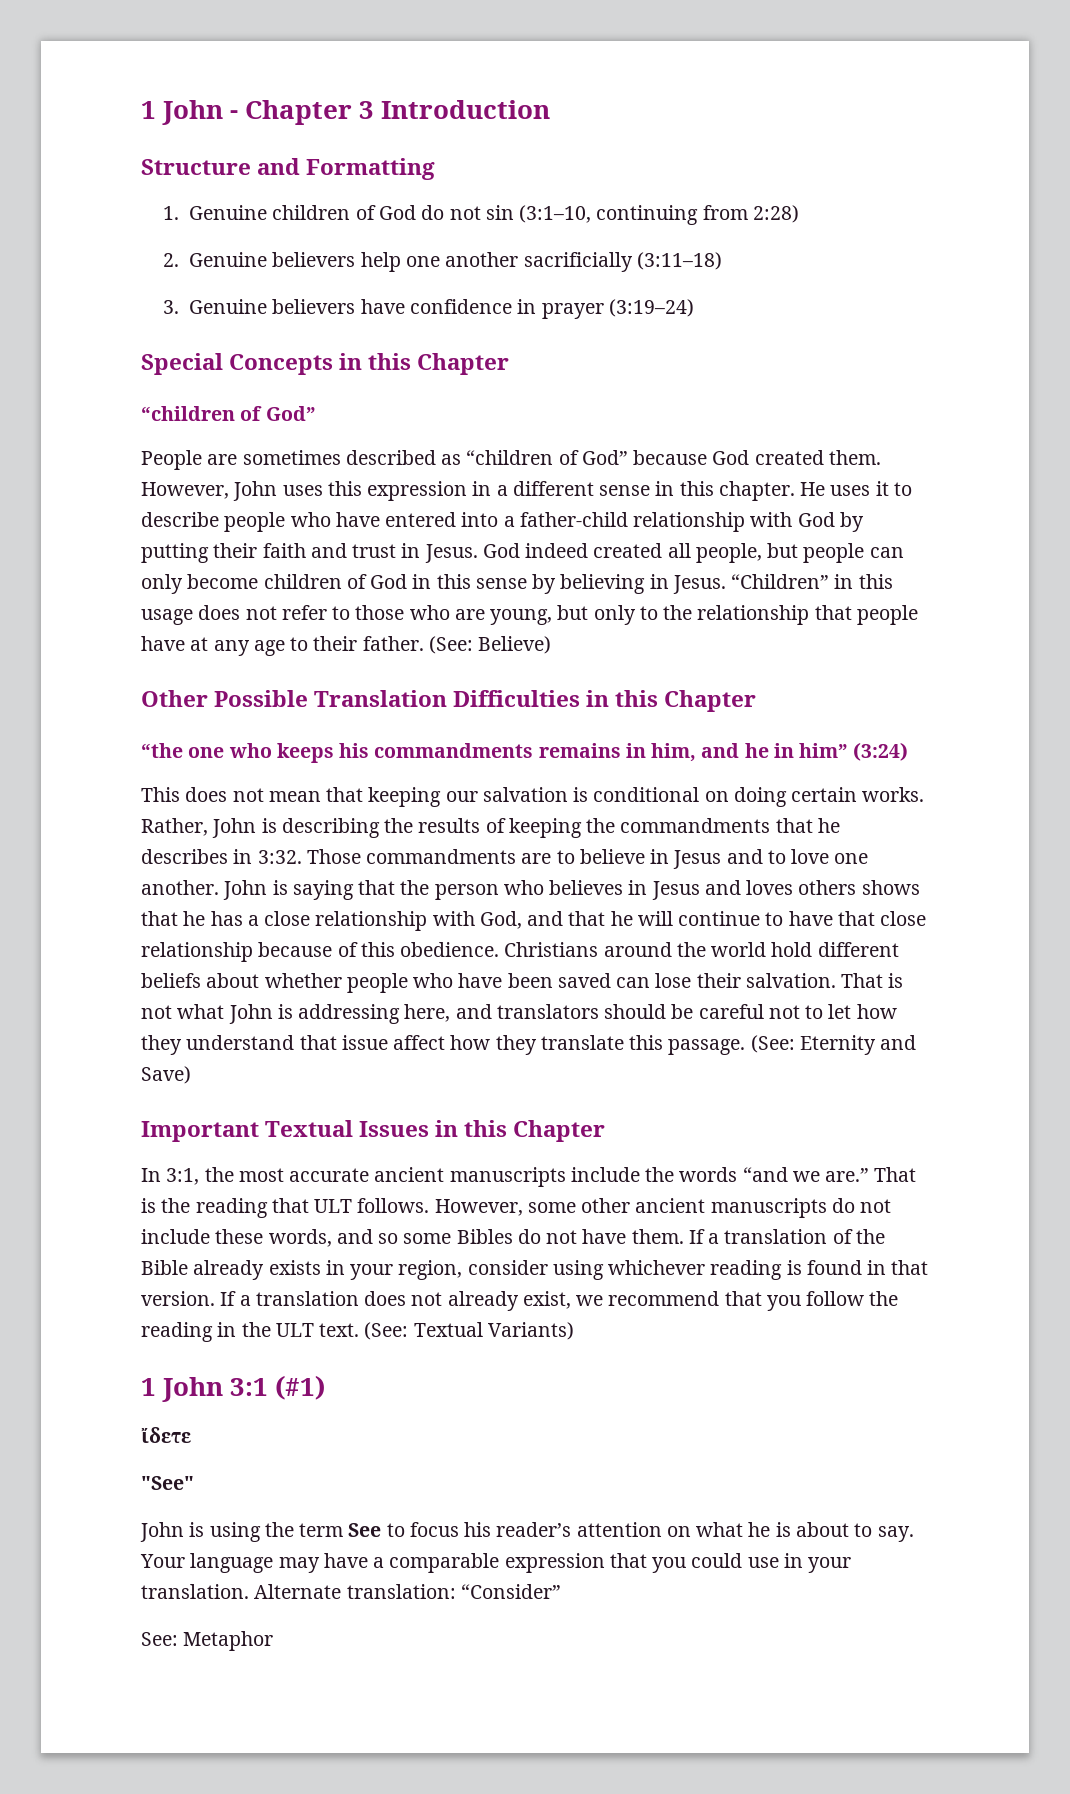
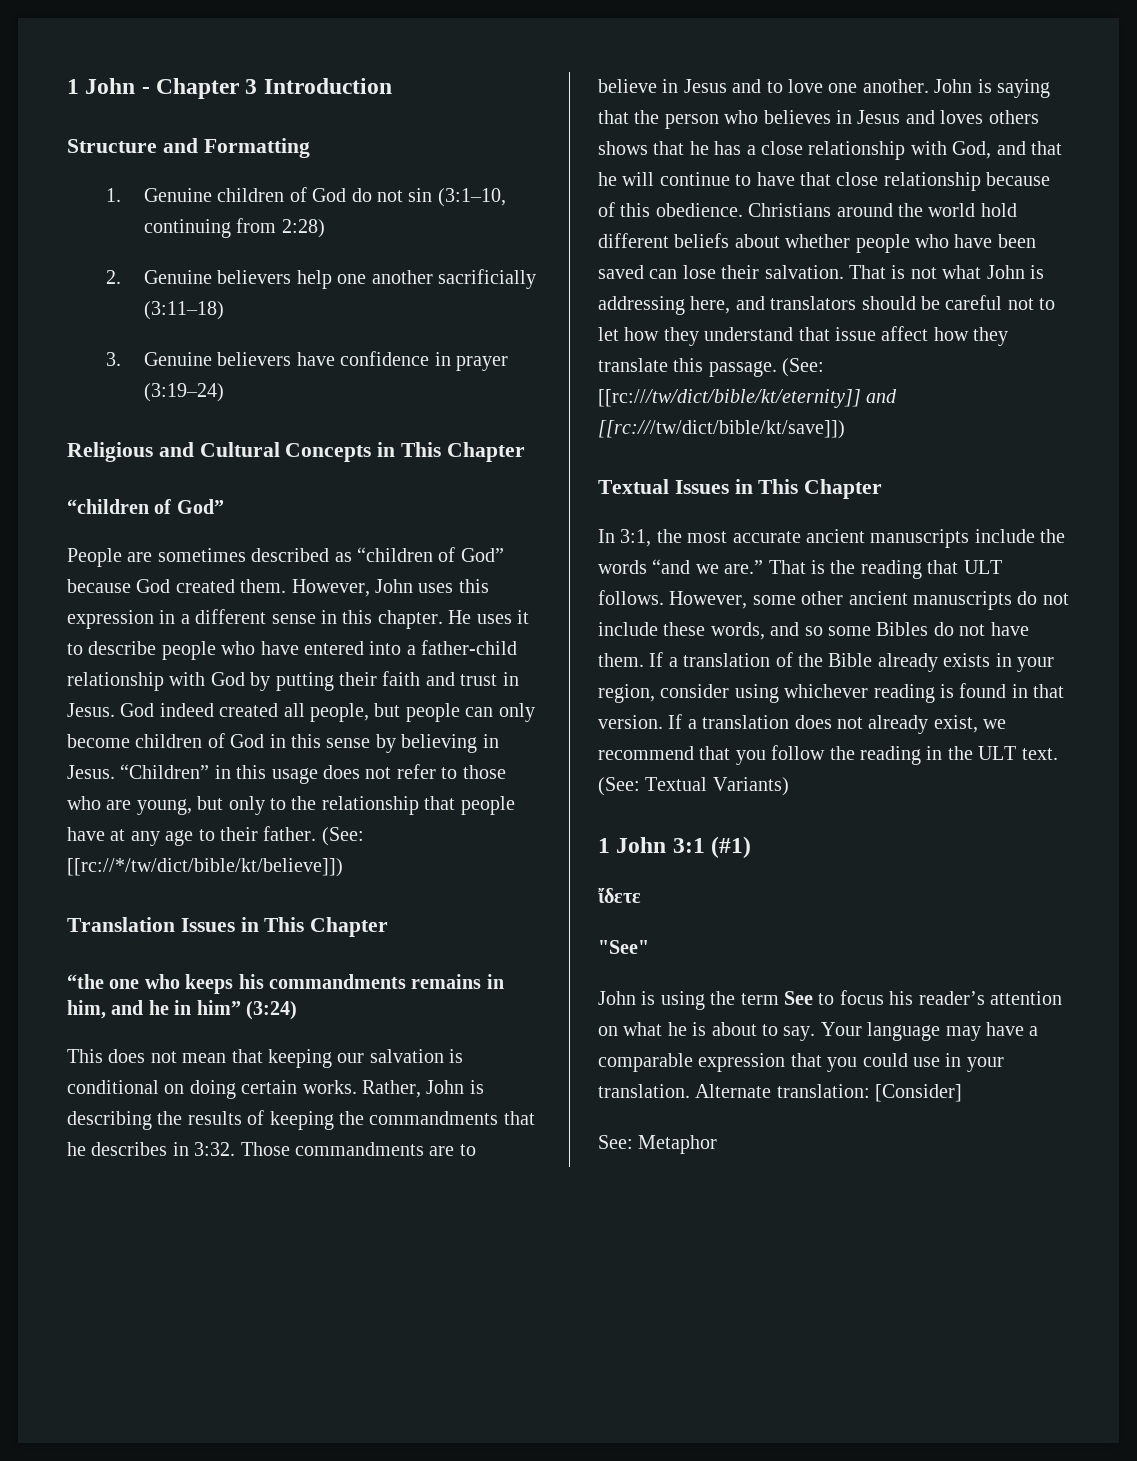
- Special Concepts in this Chapter
+ Religious and Cultural Concepts in This Chapter
- (See: Believe)
- Other Possible Translation Difficulties in this Chapter
+ (See: [[rc://*/tw/dict/bible/kt/believe]])
+ Translation Issues in This Chapter
- (See: Eternity and Save)
- Important Textual Issues in this Chapter
+ (See: [[rc:///tw/dict/bible/kt/eternity]] and [[rc:///tw/dict/bible/kt/save]])
+ Textual Issues in This Chapter
- Alternate translation: “Consider”
+ Alternate translation: [Consider]

